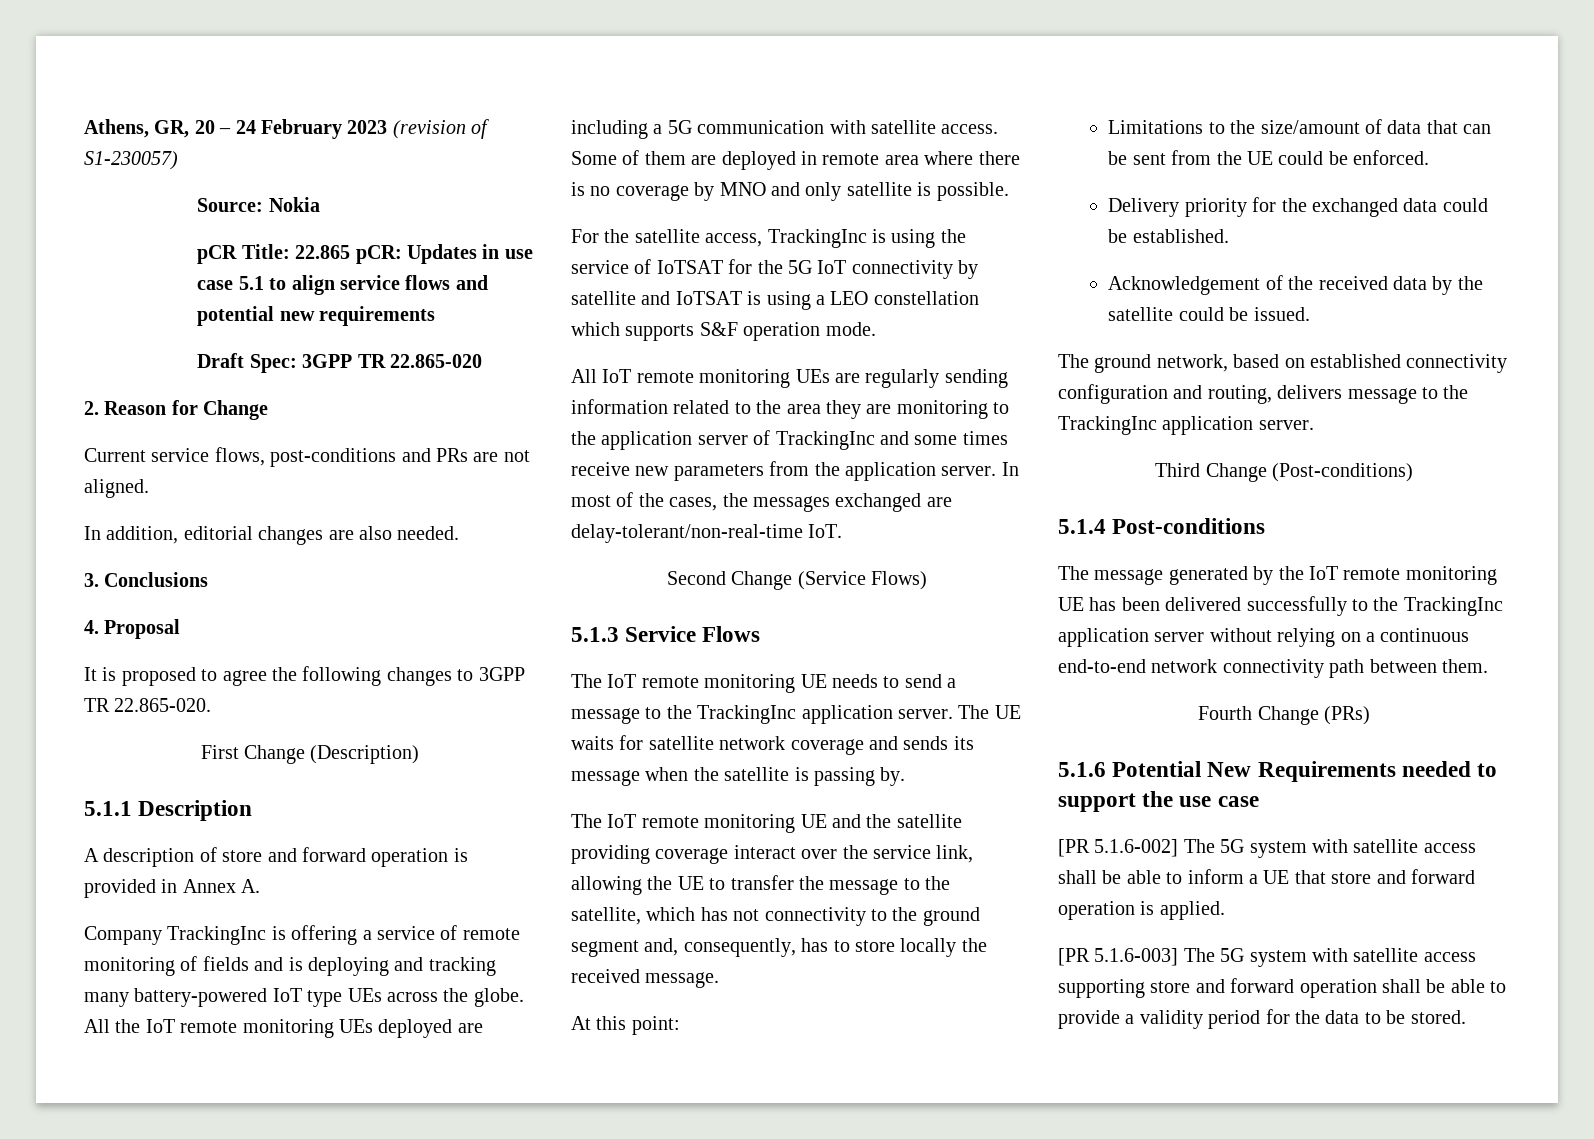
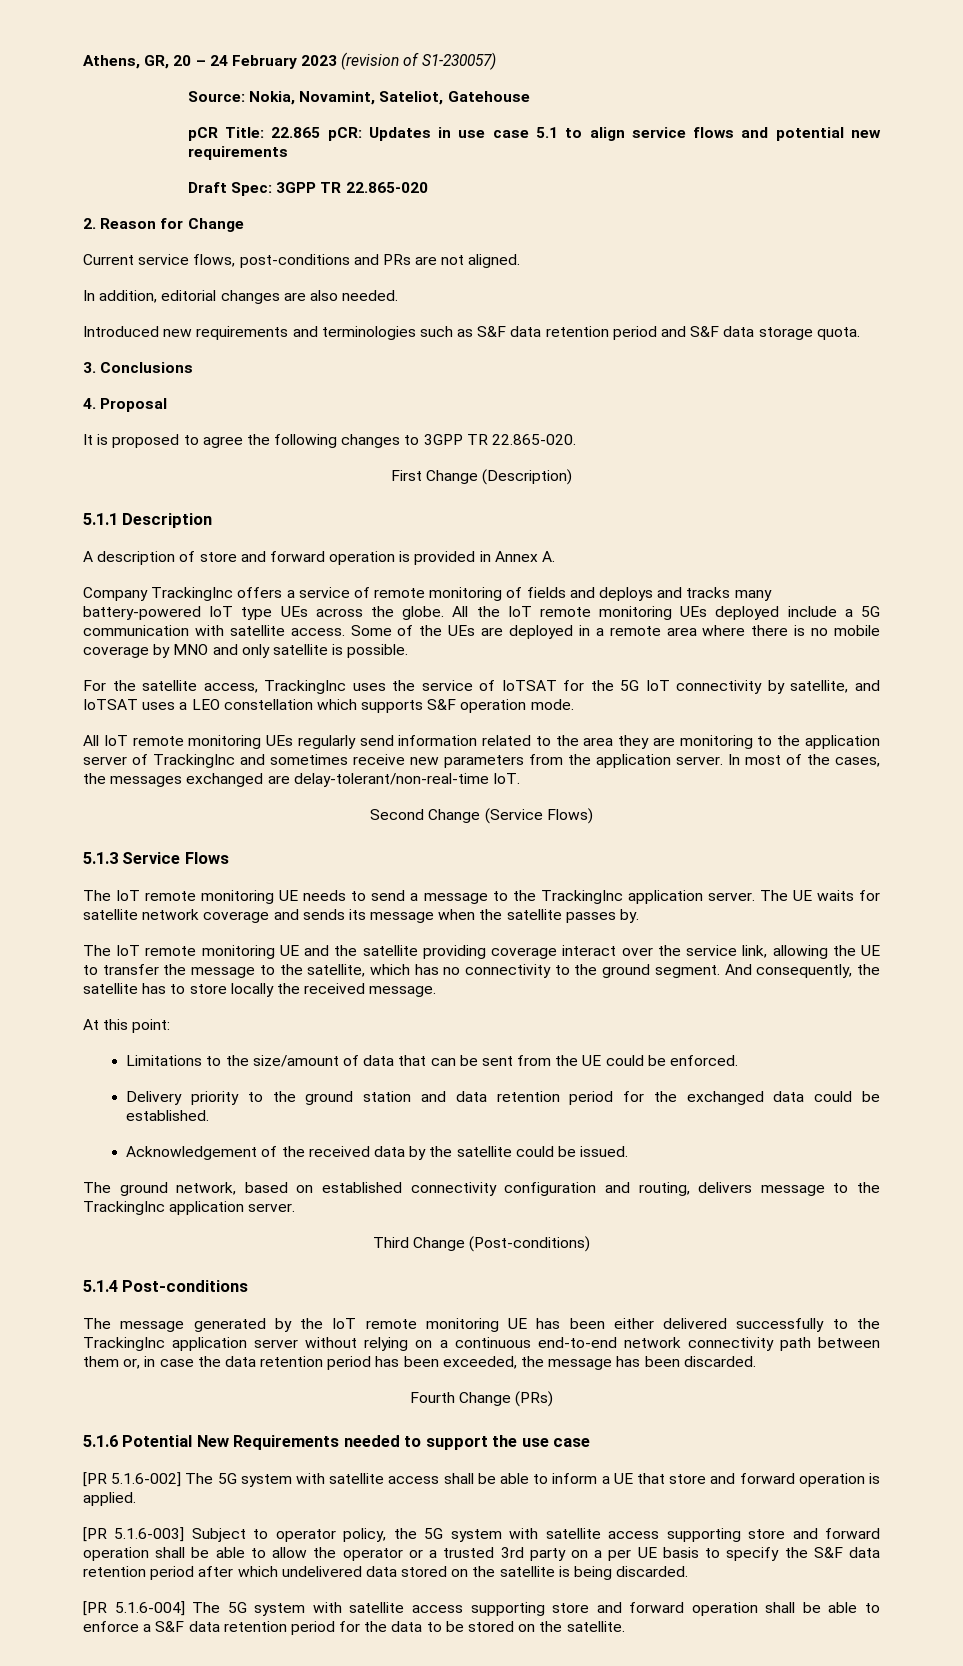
- Source: Nokia
+ Source: Nokia, Novamint, Sateliot, Gatehouse
+ Introduced new requirements and terminologies such as S&F data retention period and S&F data storage quota.
- Company TrackingInc is offering a service of remote monitoring of fields and is deploying and tracking many battery-powered IoT type UEs across the globe.
+ Company TrackingInc offers a service of remote monitoring of fields and deploys and tracks many battery-powered IoT type UEs across the globe.
- All the IoT remote monitoring UEs deployed are including a 5G communication with satellite access.
+ All the IoT remote monitoring UEs deployed include a 5G communication with satellite access.
- Some of them are deployed in remote area where there is no coverage by MNO and only satellite is possible.
+ Some of the UEs are deployed in a remote area where there is no mobile coverage by MNO and only satellite is possible.
- For the satellite access, TrackingInc is using the service of IoTSAT for the 5G IoT connectivity by satellite and IoTSAT is using a LEO constellation which supports S&F operation mode.
+ For the satellite access, TrackingInc uses the service of IoTSAT for the 5G IoT connectivity by satellite, and IoTSAT uses a LEO constellation which supports S&F operation mode.
- All IoT remote monitoring UEs are regularly sending information related to the area they are monitoring to the application server of TrackingInc and some times receive new parameters from the application server.
+ All IoT remote monitoring UEs regularly send information related to the area they are monitoring to the application server of TrackingInc and sometimes receive new parameters from the application server.
- The UE waits for satellite network coverage and sends its message when the satellite is passing by.
+ The UE waits for satellite network coverage and sends its message when the satellite passes by.
- The IoT remote monitoring UE and the satellite providing coverage interact over the service link, allowing the UE to transfer the message to the satellite, which has not connectivity to the ground segment and, consequently, has to store locally the received message.
+ The IoT remote monitoring UE and the satellite providing coverage interact over the service link, allowing the UE to transfer the message to the satellite, which has no connectivity to the ground segment. And consequently, the satellite has to store locally the received message.
- Delivery priority for the exchanged data could be established.
+ Delivery priority to the ground station and data retention period for the exchanged data could be established.
- The message generated by the IoT remote monitoring UE has been delivered successfully to the TrackingInc application server without relying on a continuous end-to-end network connectivity path between them.
+ The message generated by the IoT remote monitoring UE has been either delivered successfully to the TrackingInc application server without relying on a continuous end-to-end network connectivity path between them or, in case the data retention period has been exceeded, the message has been discarded.
- [PR 5.1.6-003] The 5G system with satellite access supporting store and forward operation shall be able to provide a validity period for the data to be stored.
+ [PR 5.1.6-003] Subject to operator policy, the 5G system with satellite access supporting store and forward operation shall be able to allow the operator or a trusted 3rd party on a per UE basis to specify the S&F data retention period after which undelivered data stored on the satellite is being discarded.
+ [PR 5.1.6-004] The 5G system with satellite access supporting store and forward operation shall be able to enforce a S&F data retention period for the data to be stored on the satellite.

